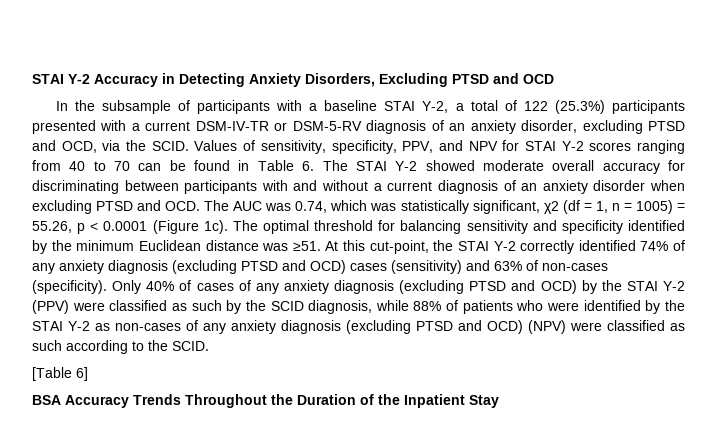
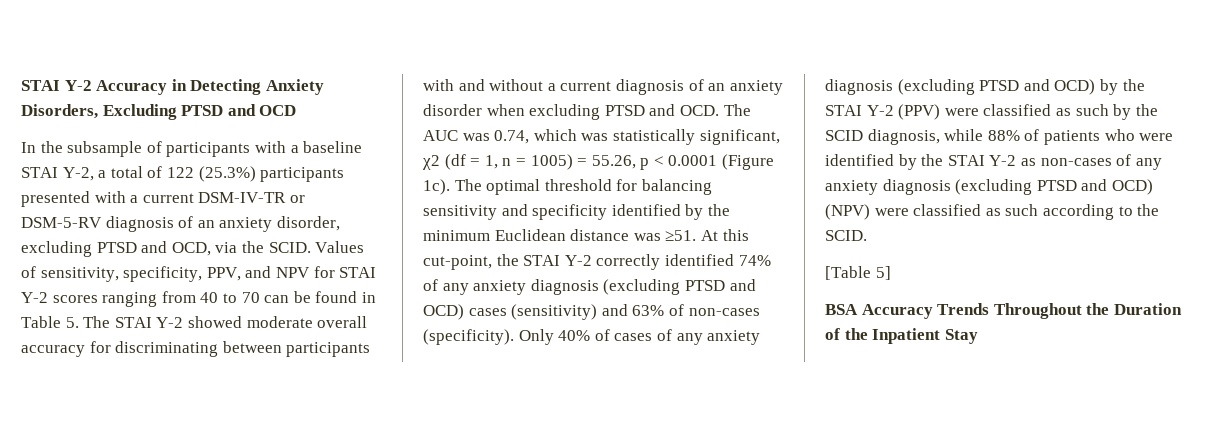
- Values of sensitivity, specificity, PPV, and NPV for STAI Y-2 scores ranging from 40 to 70 can be found in Table 6. The STAI Y-2 showed moderate overall accuracy for discriminating between participants with and without a current diagnosis of an anxiety disorder when excluding PTSD and OCD. The AUC was 0.74, which was statistically significant, χ2 (df = 1, n = 1005) = 55.26, p < 0.0001 (Figure 1c).
+ Values of sensitivity, specificity, PPV, and NPV for STAI Y-2 scores ranging from 40 to 70 can be found in Table 5. The STAI Y-2 showed moderate overall accuracy for discriminating between participants with and without a current diagnosis of an anxiety disorder when excluding PTSD and OCD. The AUC was 0.74, which was statistically significant, χ2 (df = 1, n = 1005) = 55.26, p < 0.0001 (Figure 1c).
- [Table 6]
+ [Table 5]

